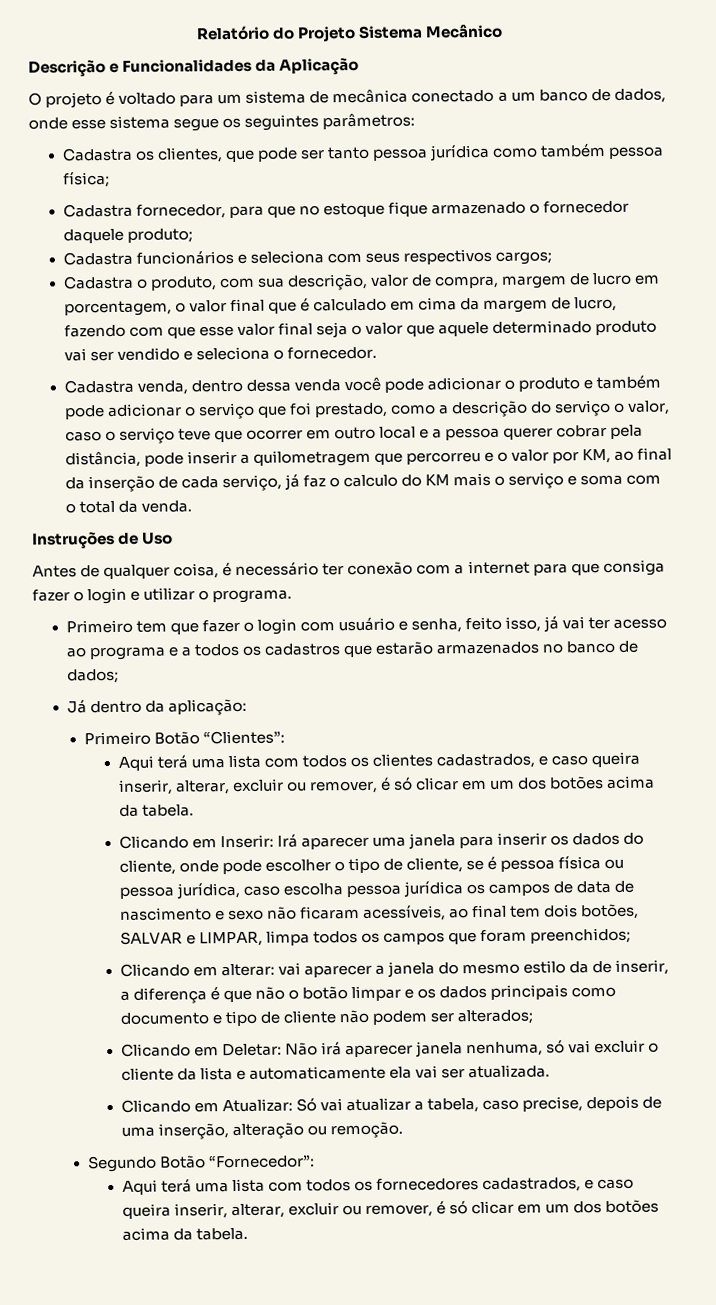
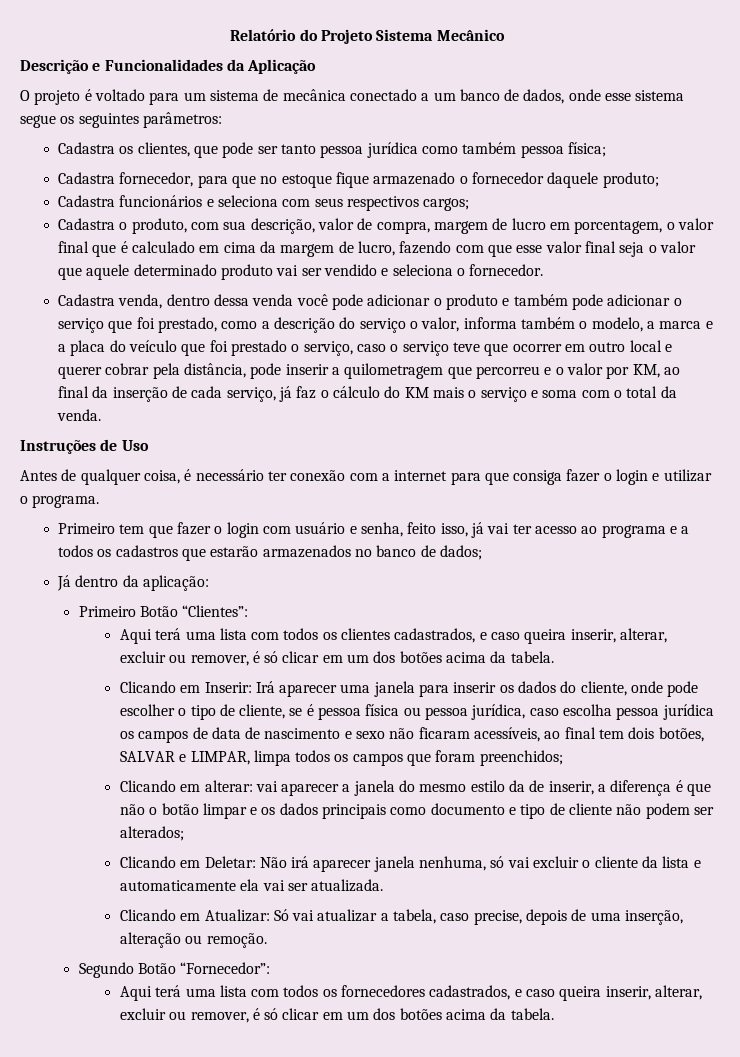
- Cadastra venda, dentro dessa venda você pode adicionar o produto e também pode adicionar o serviço que foi prestado, como a descrição do serviço o valor, caso o serviço teve que ocorrer em outro local e a pessoa querer cobrar pela distância, pode inserir a quilometragem que percorreu e o valor por KM, ao final da inserção de cada serviço, já faz o calculo do KM mais o serviço e soma com o total da venda.
+ Cadastra venda, dentro dessa venda você pode adicionar o produto e também pode adicionar o serviço que foi prestado, como a descrição do serviço o valor, informa também o modelo, a marca e a placa do veículo que foi prestado o serviço, caso o serviço teve que ocorrer em outro local e querer cobrar pela distância, pode inserir a quilometragem que percorreu e o valor por KM, ao final da inserção de cada serviço, já faz o cálculo do KM mais o serviço e soma com o total da venda.

